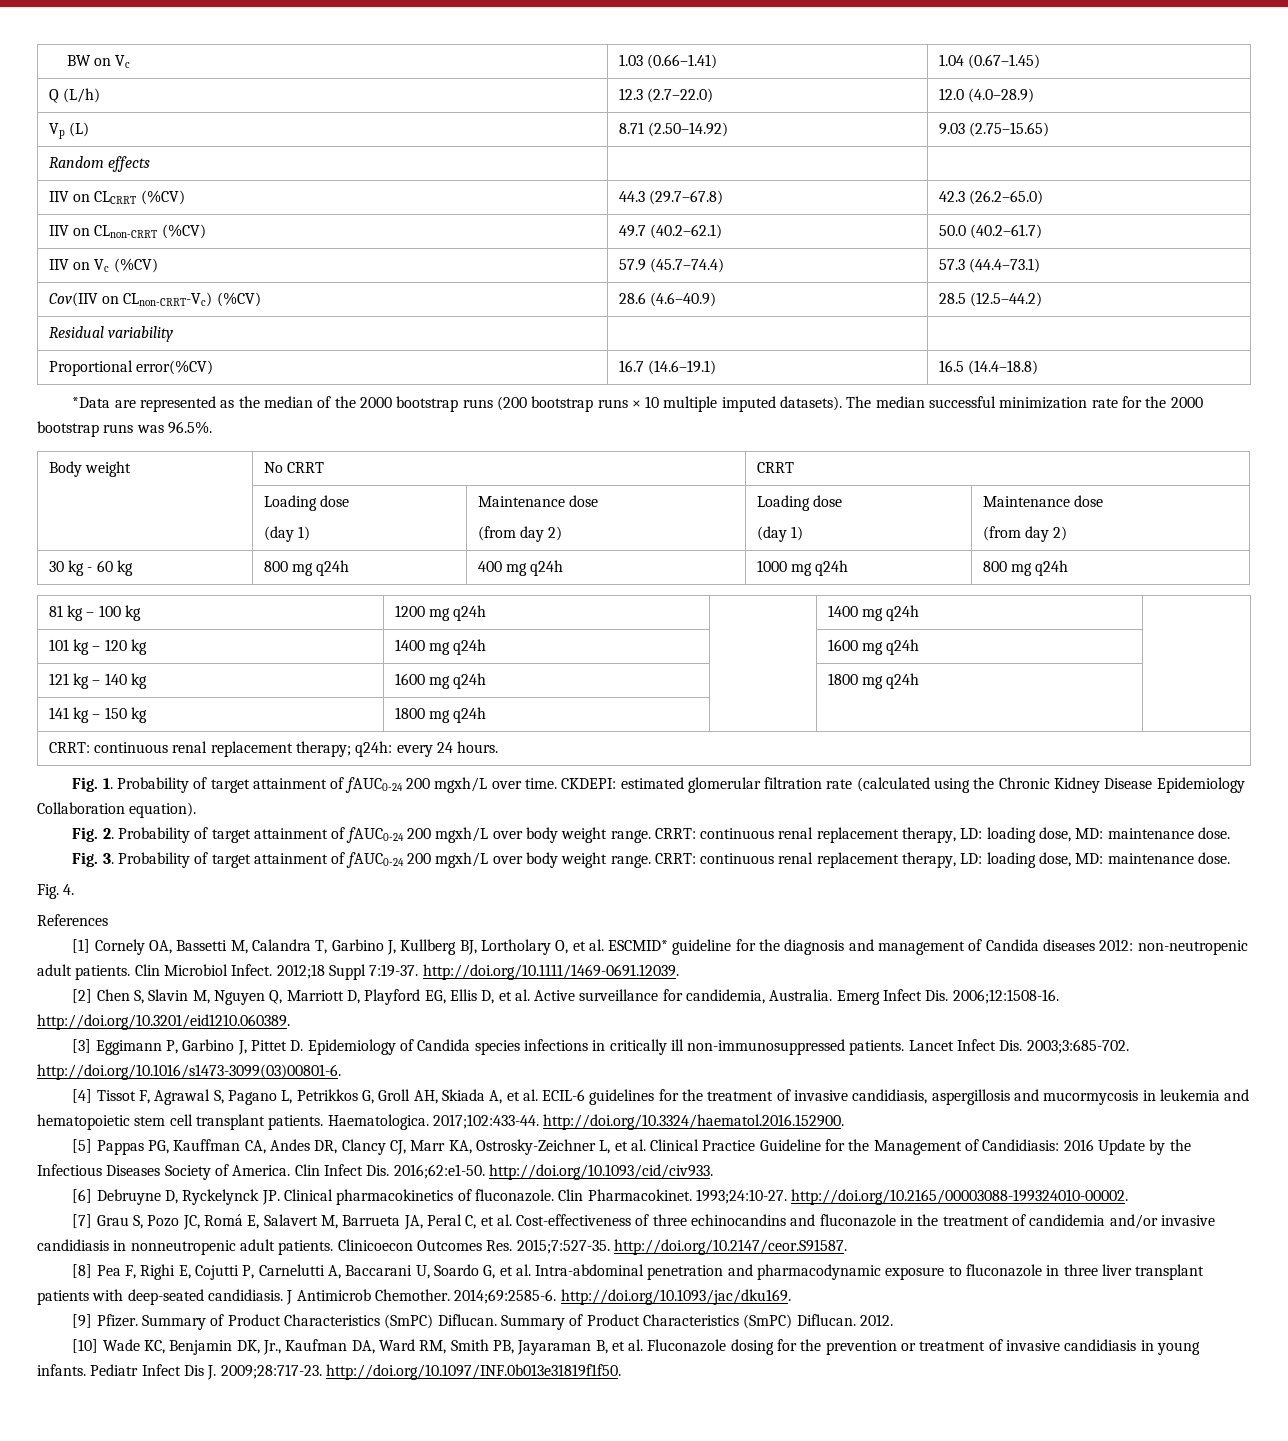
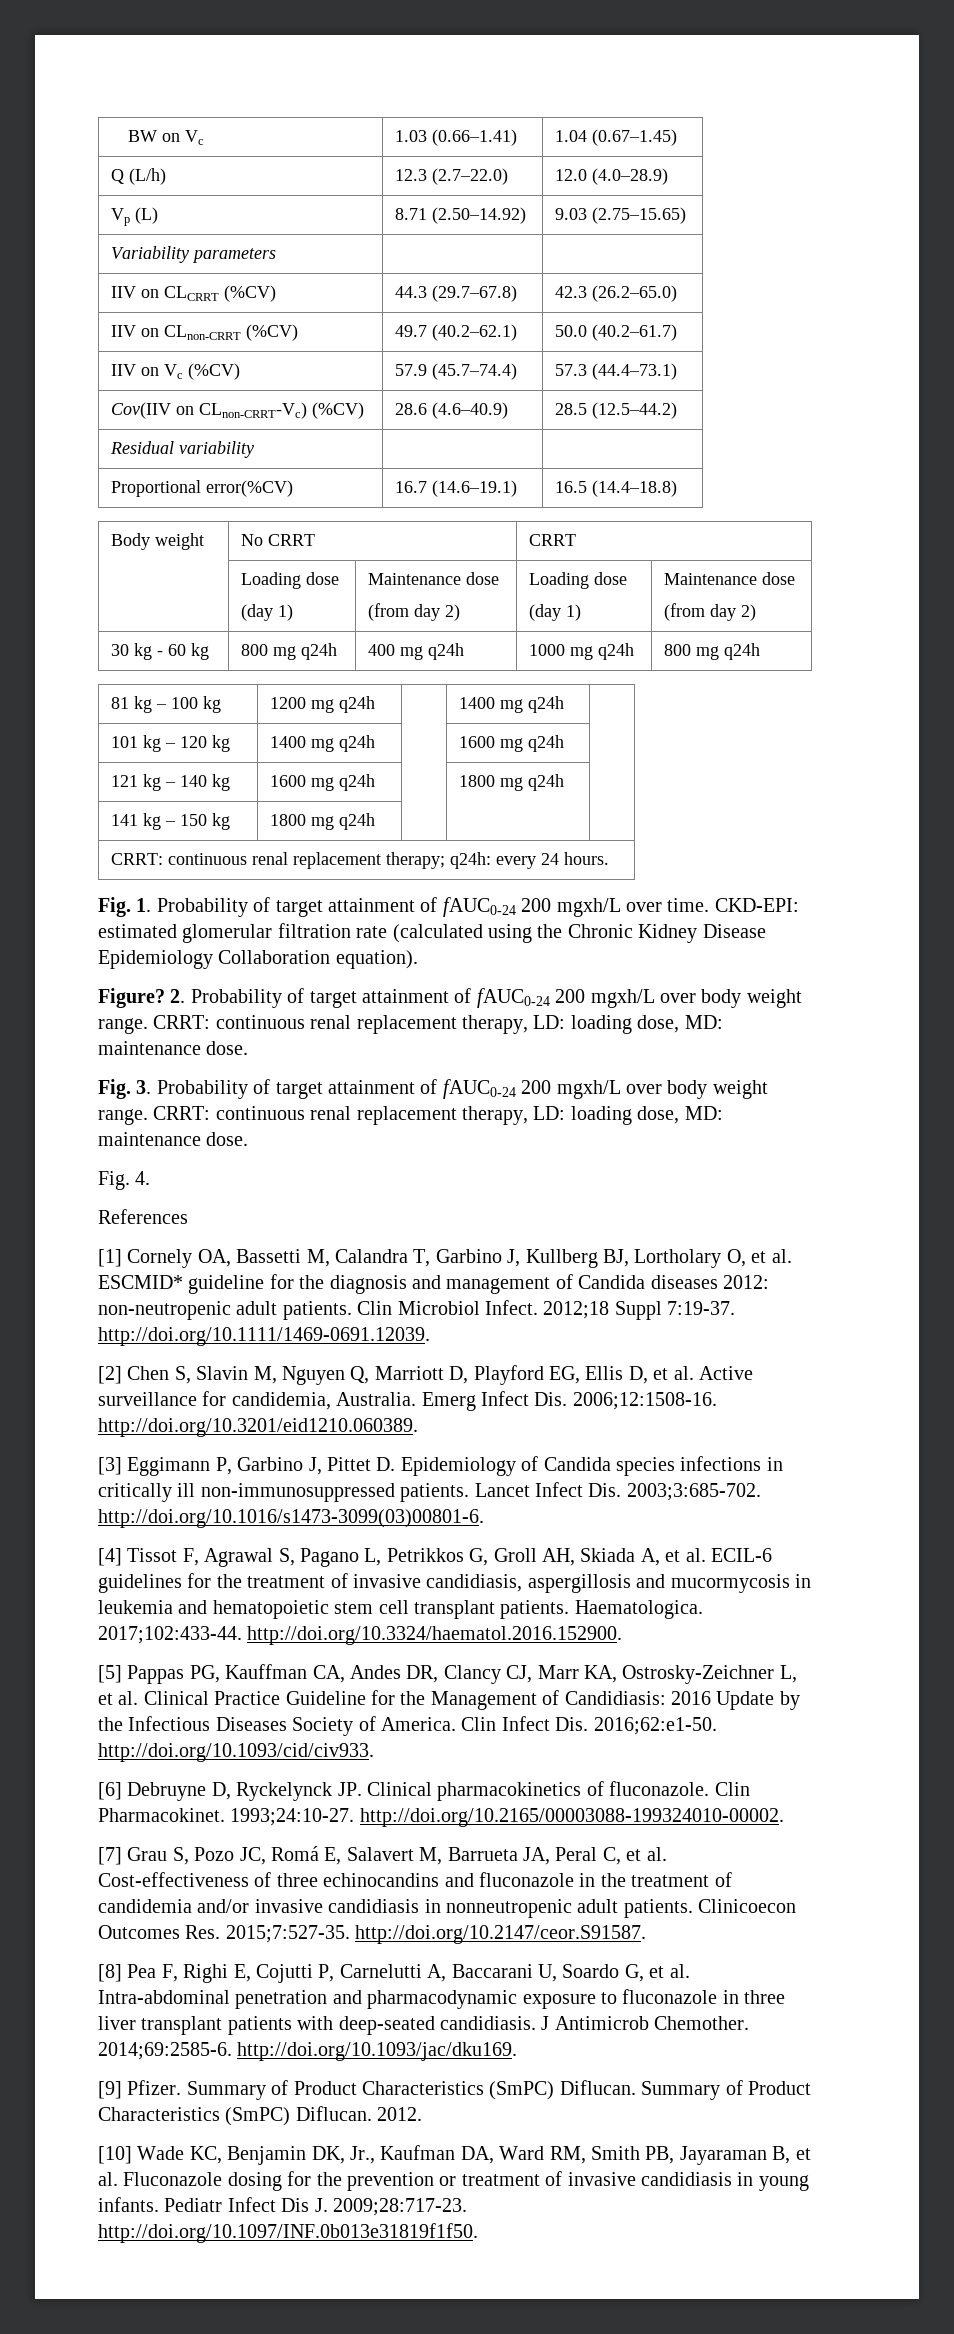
- Random effects | |
+ Variability parameters | |
- *Data are represented as the median of the 2000 bootstrap runs (200 bootstrap runs × 10 multiple imputed datasets). The median successful minimization rate for the 2000 bootstrap runs was 96.5%.
- CKDEPI: estimated glomerular filtration rate (calculated using the Chronic Kidney Disease Epidemiology Collaboration equation).
+ CKD-EPI: estimated glomerular filtration rate (calculated using the Chronic Kidney Disease Epidemiology Collaboration equation).
- Fig. 2. Probability of target attainment of fAUC0-24 200 mgxh/L over body weight range.
+ Figure? 2. Probability of target attainment of fAUC0-24 200 mgxh/L over body weight range.

